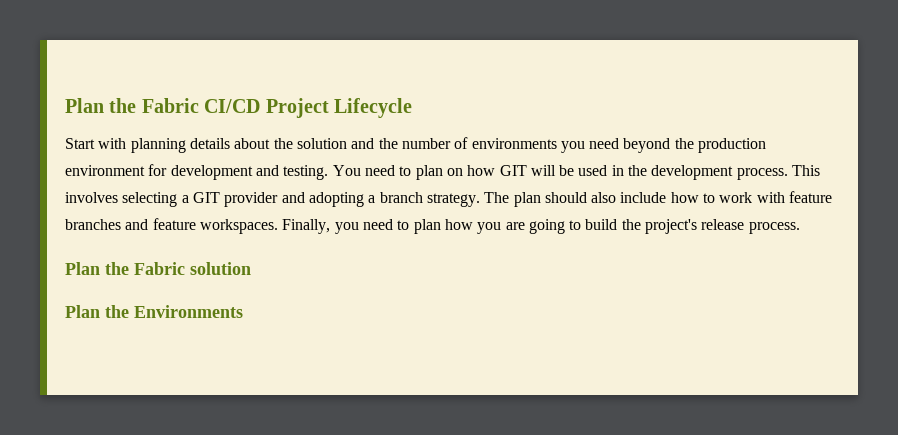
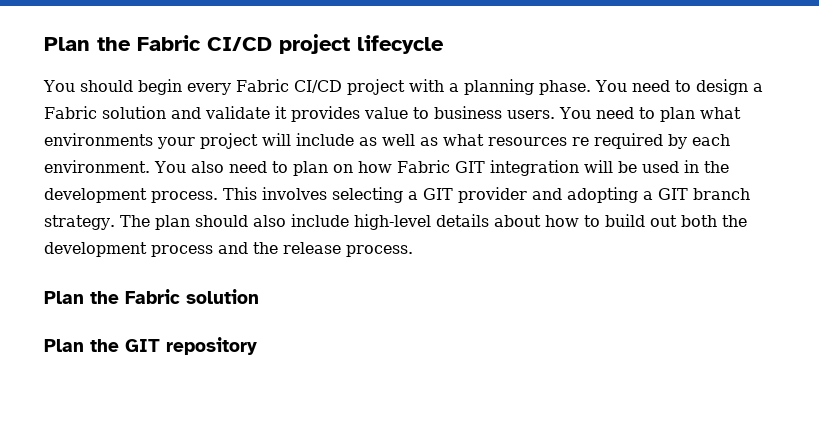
- Plan the Fabric CI/CD Project Lifecycle
- Start with planning details about the solution and the number of environments you need beyond the production environment for development and testing. You need to plan on how GIT will be used in the development process.
+ Plan the Fabric CI/CD project lifecycle
+ You should begin every Fabric CI/CD project with a planning phase. You need to design a Fabric solution and validate it provides value to business users. You need to plan what environments your project will include as well as what resources re required by each environment. You also need to plan on how Fabric GIT integration will be used in the development process.
- This involves selecting a GIT provider and adopting a branch strategy.
+ This involves selecting a GIT provider and adopting a GIT branch strategy.
- The plan should also include how to work with feature branches and feature workspaces. Finally, you need to plan how you are going to build the project's release process.
+ The plan should also include high-level details about how to build out both the development process and the release process.
- Plan the Environments
+ Plan the GIT repository

